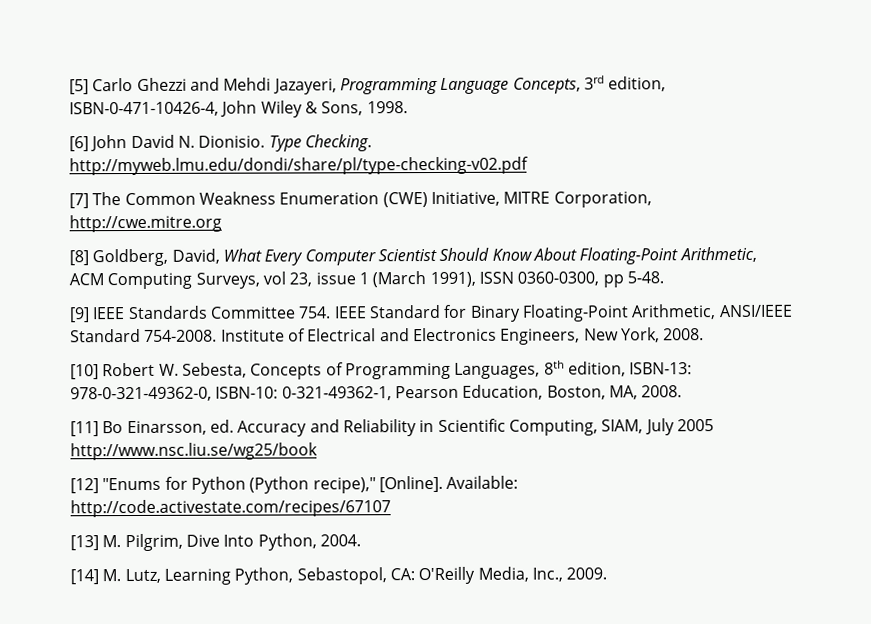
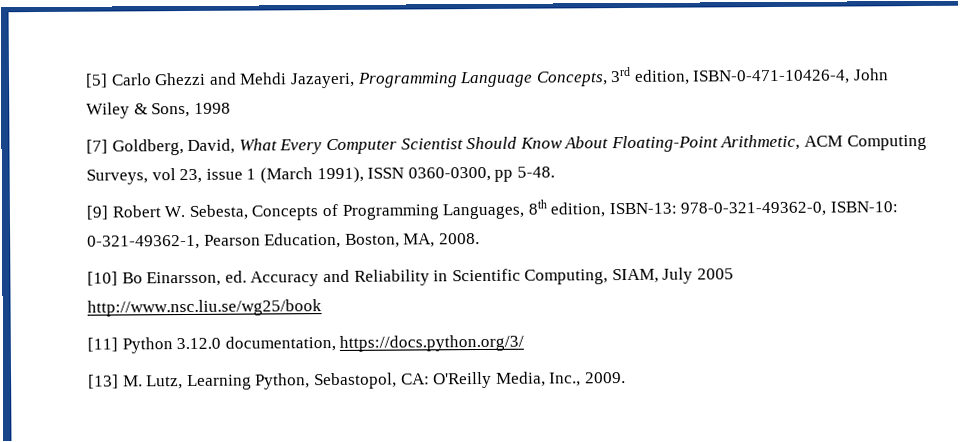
- [5] Carlo Ghezzi and Mehdi Jazayeri, Programming Language Concepts, 3rd edition, ISBN-0-471-10426-4, John Wiley & Sons, 1998.
- [6] John David N. Dionisio. Type Checking. http://myweb.lmu.edu/dondi/share/pl/type-checking-v02.pdf
- [7] The Common Weakness Enumeration (CWE) Initiative, MITRE Corporation, http://cwe.mitre.org
- [8] Goldberg, David, What Every Computer Scientist Should Know About Floating-Point Arithmetic, ACM Computing Surveys, vol 23, issue 1 (March 1991), ISSN 0360-0300, pp 5-48.
+ [5] Carlo Ghezzi and Mehdi Jazayeri, Programming Language Concepts, 3rd edition, ISBN-0-471-10426-4, John Wiley & Sons, 1998
+ [7] Goldberg, David, What Every Computer Scientist Should Know About Floating-Point Arithmetic, ACM Computing Surveys, vol 23, issue 1 (March 1991), ISSN 0360-0300, pp 5-48.
- [9] IEEE Standards Committee 754. IEEE Standard for Binary Floating-Point Arithmetic, ANSI/IEEE Standard 754-2008. Institute of Electrical and Electronics Engineers, New York, 2008.
- [10] Robert W. Sebesta, Concepts of Programming Languages, 8th edition, ISBN-13: 978-0-321-49362-0, ISBN-10: 0-321-49362-1, Pearson Education, Boston, MA, 2008.
+ [9] Robert W. Sebesta, Concepts of Programming Languages, 8th edition, ISBN-13: 978-0-321-49362-0, ISBN-10: 0-321-49362-1, Pearson Education, Boston, MA, 2008.
- [11] Bo Einarsson, ed. Accuracy and Reliability in Scientific Computing, SIAM, July 2005 http://www.nsc.liu.se/wg25/book
+ [10] Bo Einarsson, ed. Accuracy and Reliability in Scientific Computing, SIAM, July 2005 http://www.nsc.liu.se/wg25/book
- [12] "Enums for Python (Python recipe)," [Online]. Available: http://code.activestate.com/recipes/67107
- [13] M. Pilgrim, Dive Into Python, 2004.
- [14] M. Lutz, Learning Python, Sebastopol, CA: O'Reilly Media, Inc., 2009.
+ [11] Python 3.12.0 documentation, https://docs.python.org/3/
+ [13] M. Lutz, Learning Python, Sebastopol, CA: O'Reilly Media, Inc., 2009.

